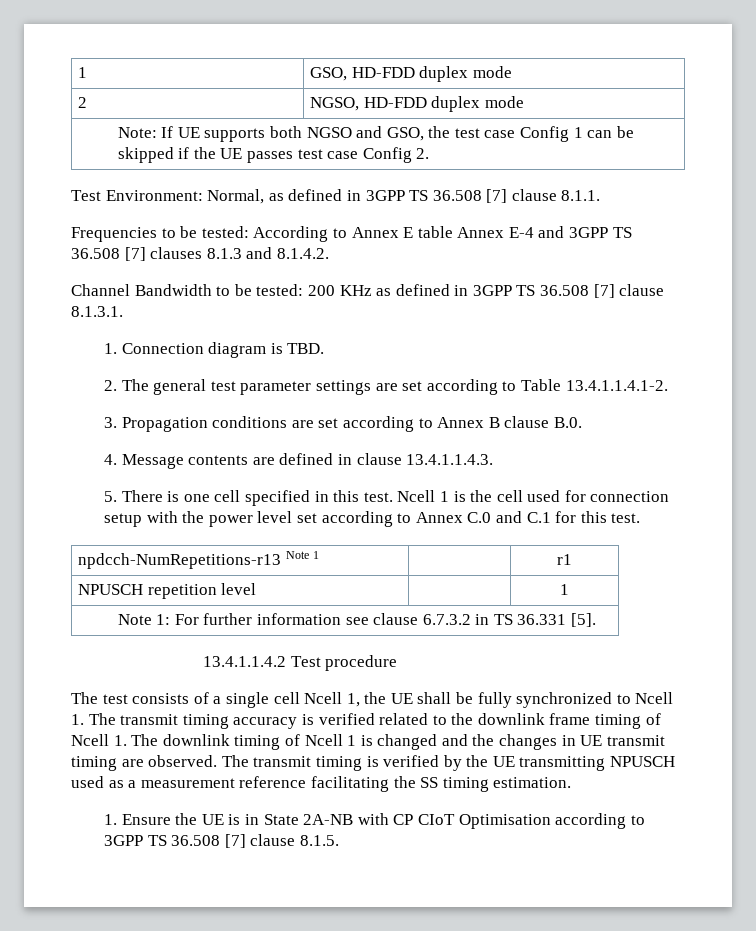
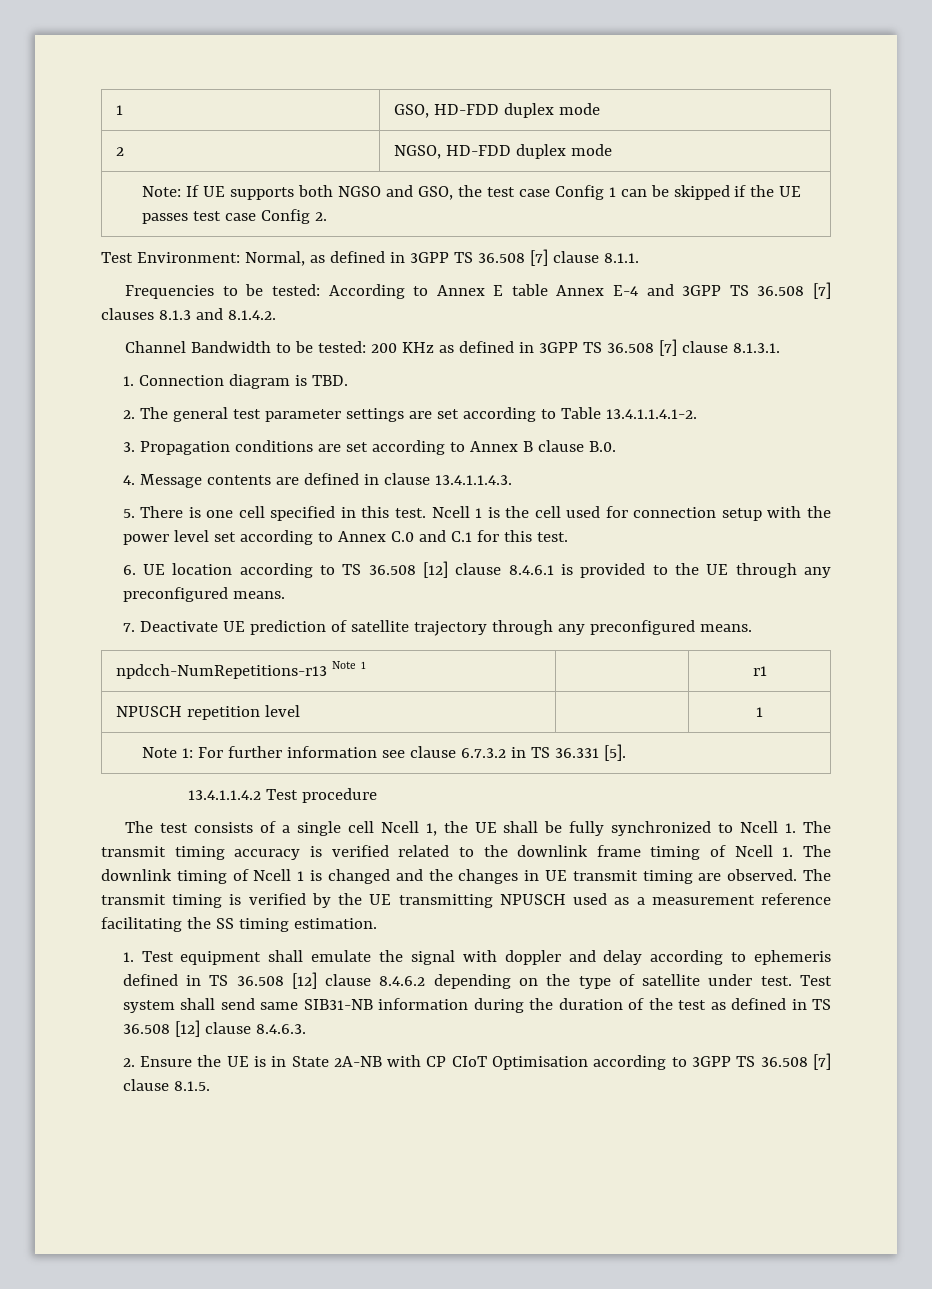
+ 6. UE location according to TS 36.508 [12] clause 8.4.6.1 is provided to the UE through any preconfigured means.
+ 7. Deactivate UE prediction of satellite trajectory through any preconfigured means.
- 1. Ensure the UE is in State 2A-NB with CP CIoT Optimisation according to 3GPP TS 36.508 [7] clause 8.1.5.
+ 1. Test equipment shall emulate the signal with doppler and delay according to ephemeris defined in TS 36.508 [12] clause 8.4.6.2 depending on the type of satellite under test. Test system shall send same SIB31-NB information during the duration of the test as defined in TS 36.508 [12] clause 8.4.6.3.
+ 2. Ensure the UE is in State 2A-NB with CP CIoT Optimisation according to 3GPP TS 36.508 [7] clause 8.1.5.

